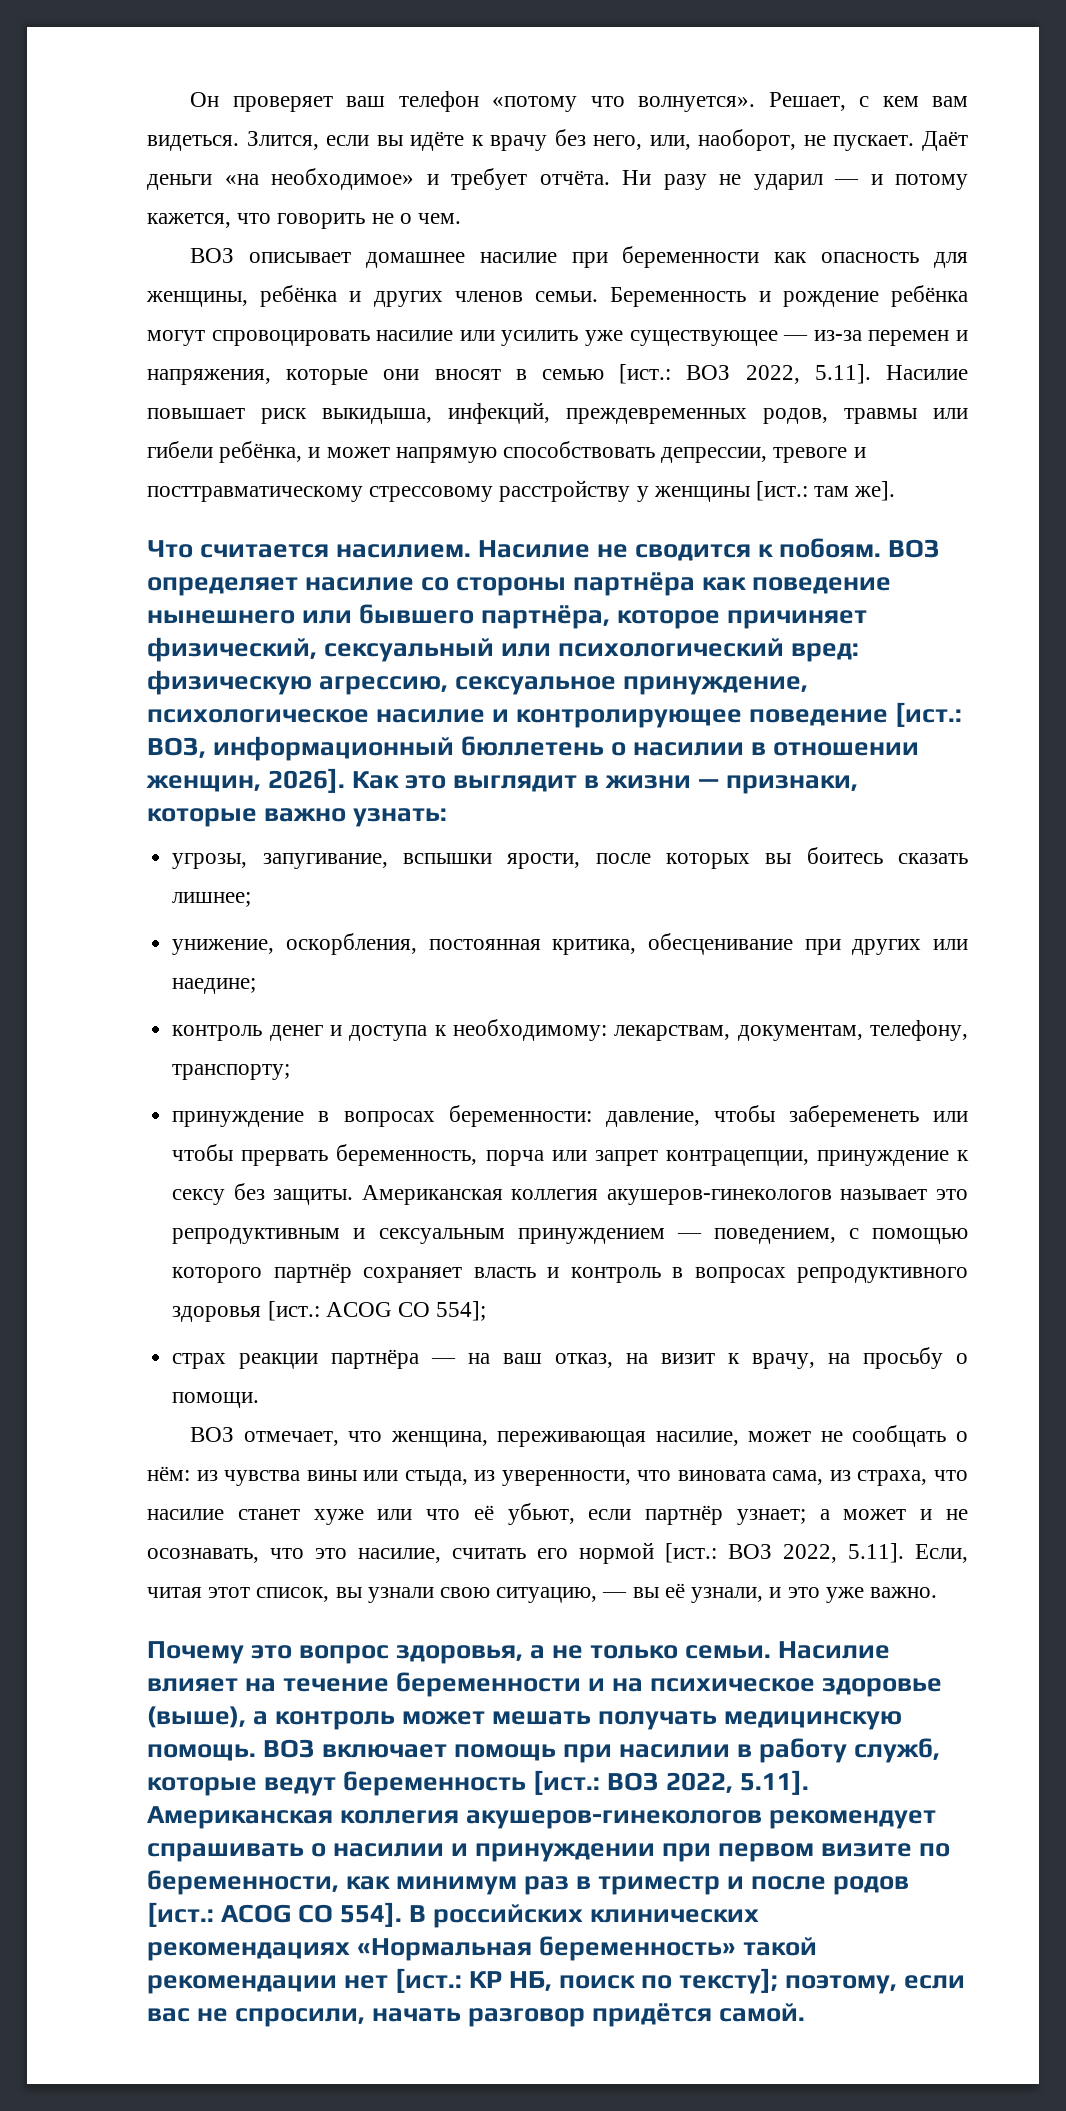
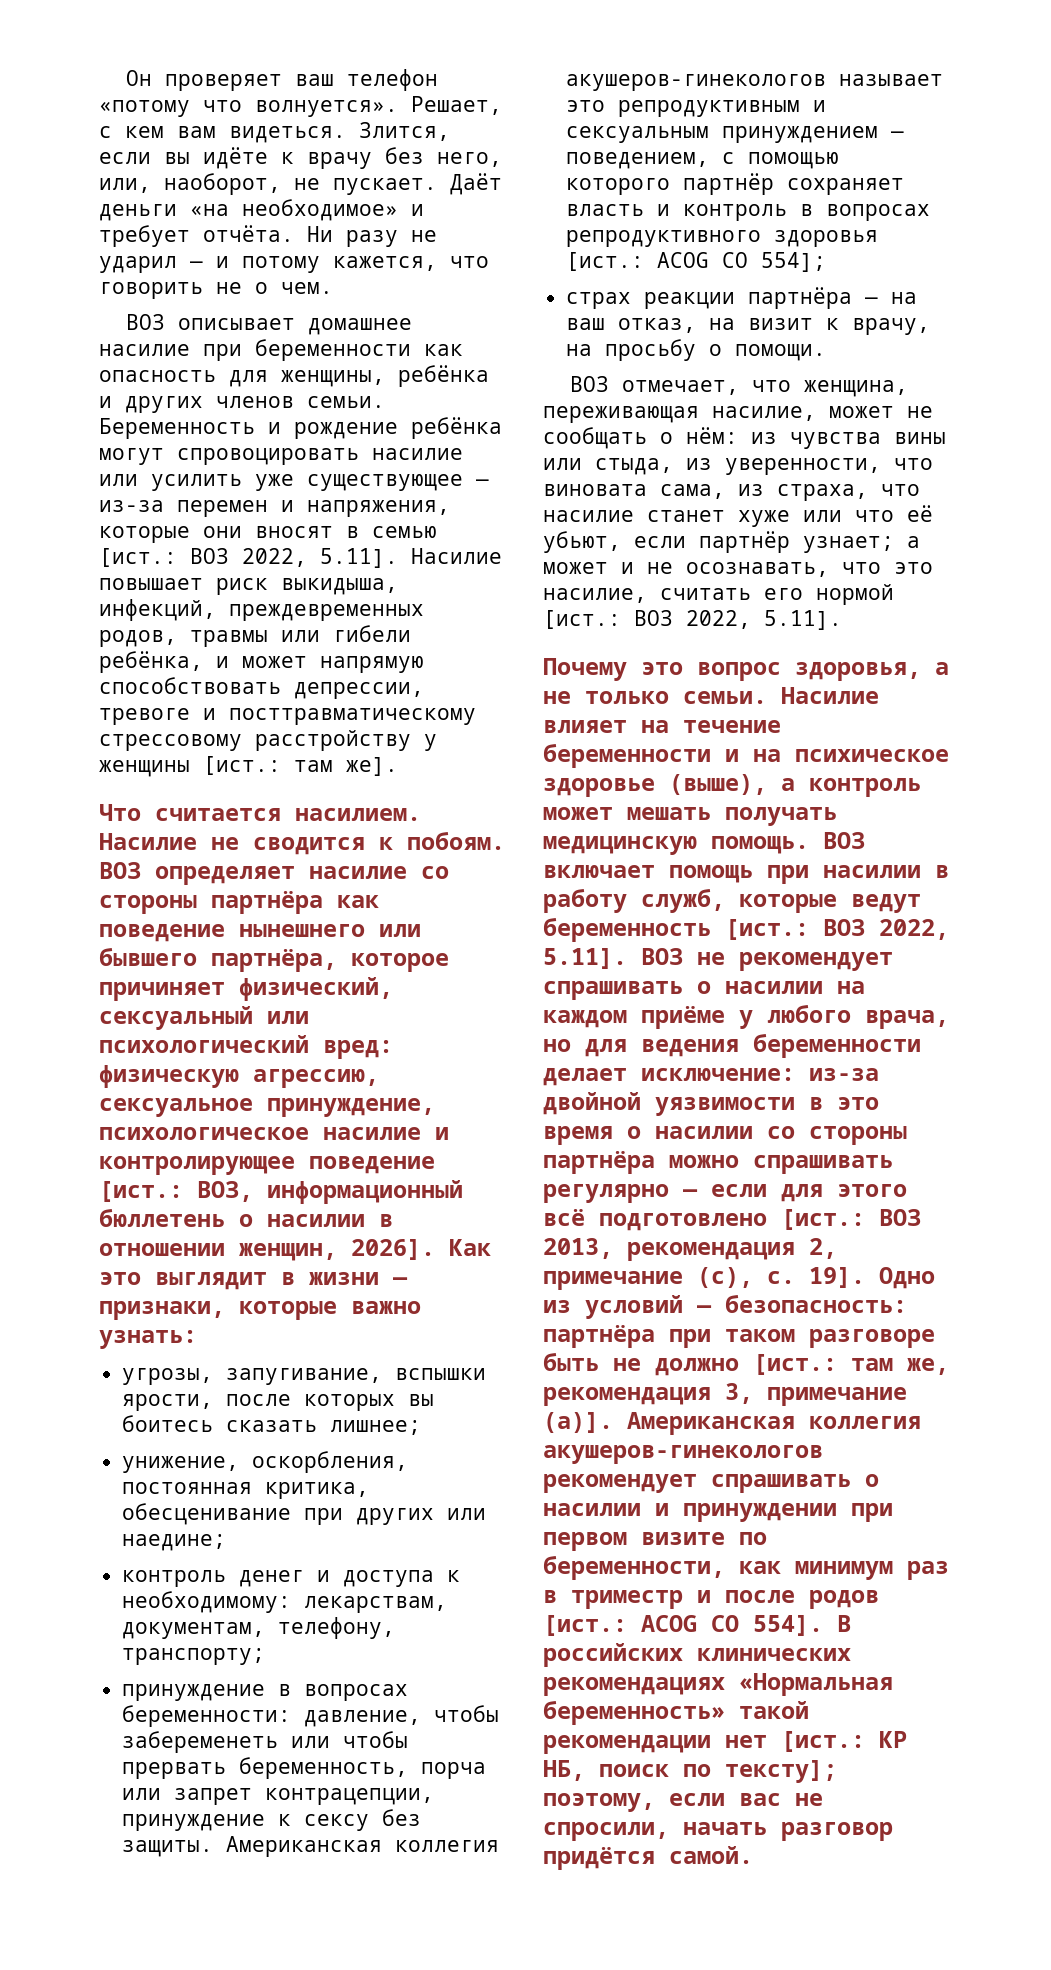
- ВОЗ отмечает, что женщина, переживающая насилие, может не сообщать о нём: из чувства вины или стыда, из уверенности, что виновата сама, из страха, что насилие станет хуже или что её убьют, если партнёр узнает; а может и не осознавать, что это насилие, считать его нормой [ист.: ВОЗ 2022, 5.11]. Если, читая этот список, вы узнали свою ситуацию, — вы её узнали, и это уже важно.
+ ВОЗ отмечает, что женщина, переживающая насилие, может не сообщать о нём: из чувства вины или стыда, из уверенности, что виновата сама, из страха, что насилие станет хуже или что её убьют, если партнёр узнает; а может и не осознавать, что это насилие, считать его нормой [ист.: ВОЗ 2022, 5.11].
- ВОЗ включает помощь при насилии в работу служб, которые ведут беременность [ист.: ВОЗ 2022, 5.11]. Американская коллегия акушеров-гинекологов рекомендует спрашивать о насилии и принуждении при первом визите по беременности, как минимум раз в триместр и после родов [ист.: ACOG CO 554].
+ ВОЗ включает помощь при насилии в работу служб, которые ведут беременность [ист.: ВОЗ 2022, 5.11]. ВОЗ не рекомендует спрашивать о насилии на каждом приёме у любого врача, но для ведения беременности делает исключение: из-за двойной уязвимости в это время о насилии со стороны партнёра можно спрашивать регулярно — если для этого всё подготовлено [ист.: ВОЗ 2013, рекомендация 2, примечание (c), с. 19]. Одно из условий — безопасность: партнёра при таком разговоре быть не должно [ист.: там же, рекомендация 3, примечание (a)]. Американская коллегия акушеров-гинекологов рекомендует спрашивать о насилии и принуждении при первом визите по беременности, как минимум раз в триместр и после родов [ист.: ACOG CO 554].

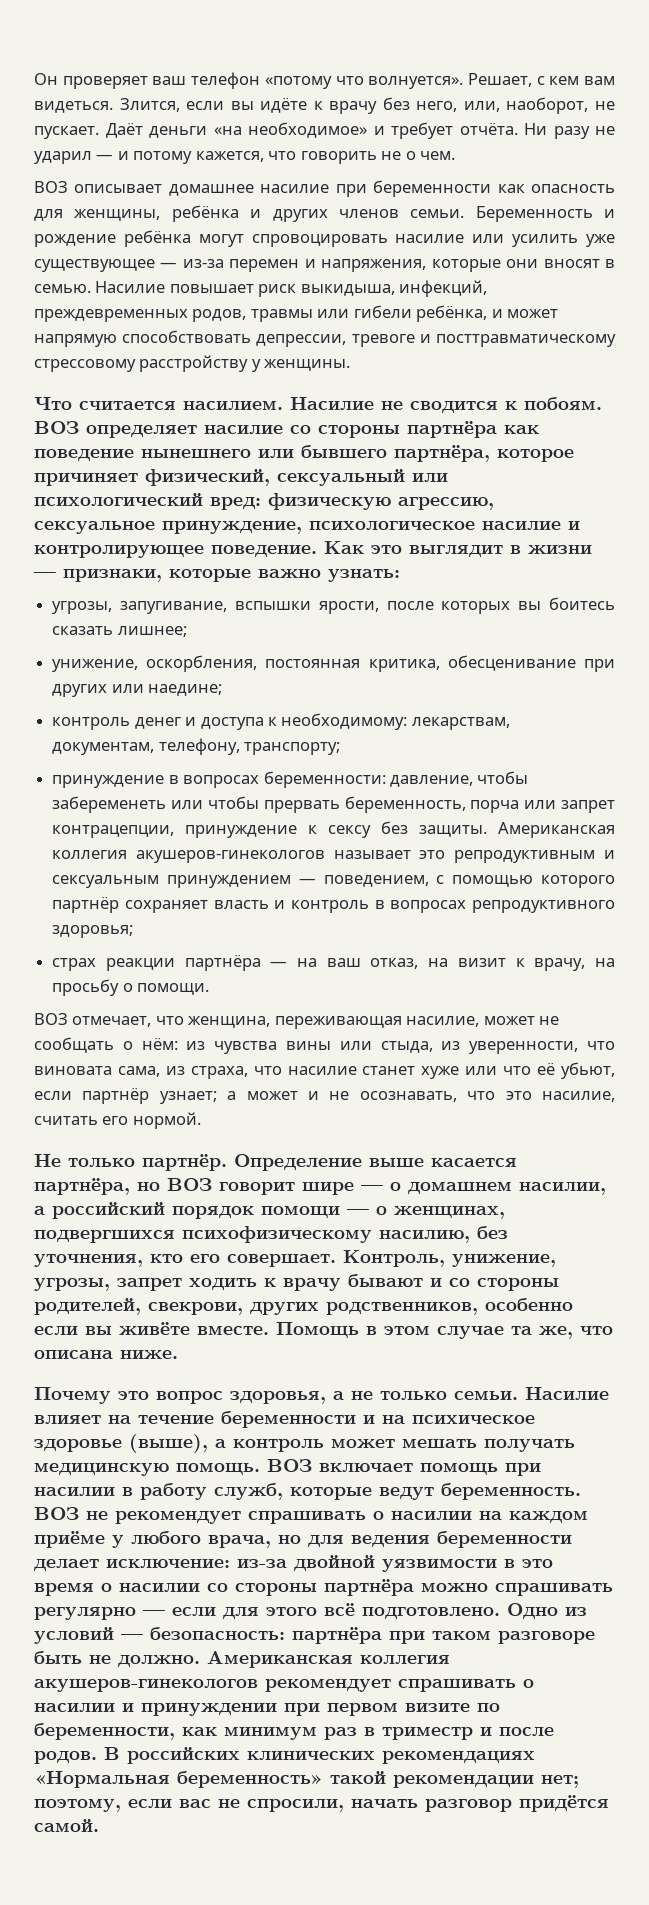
- Беременность и рождение ребёнка могут спровоцировать насилие или усилить уже существующее — из-за перемен и напряжения, которые они вносят в семью [ист.: ВОЗ 2022, 5.11]. Насилие повышает риск выкидыша, инфекций, преждевременных родов, травмы или гибели ребёнка, и может напрямую способствовать депрессии, тревоге и посттравматическому стрессовому расстройству у женщины [ист.: там же].
+ Беременность и рождение ребёнка могут спровоцировать насилие или усилить уже существующее — из-за перемен и напряжения, которые они вносят в семью. Насилие повышает риск выкидыша, инфекций, преждевременных родов, травмы или гибели ребёнка, и может напрямую способствовать депрессии, тревоге и посттравматическому стрессовому расстройству у женщины.
- ВОЗ определяет насилие со стороны партнёра как поведение нынешнего или бывшего партнёра, которое причиняет физический, сексуальный или психологический вред: физическую агрессию, сексуальное принуждение, психологическое насилие и контролирующее поведение [ист.: ВОЗ, информационный бюллетень о насилии в отношении женщин, 2026].
+ ВОЗ определяет насилие со стороны партнёра как поведение нынешнего или бывшего партнёра, которое причиняет физический, сексуальный или психологический вред: физическую агрессию, сексуальное принуждение, психологическое насилие и контролирующее поведение.
- Американская коллегия акушеров-гинекологов называет это репродуктивным и сексуальным принуждением — поведением, с помощью которого партнёр сохраняет власть и контроль в вопросах репродуктивного здоровья [ист.: ACOG CO 554];
+ Американская коллегия акушеров-гинекологов называет это репродуктивным и сексуальным принуждением — поведением, с помощью которого партнёр сохраняет власть и контроль в вопросах репродуктивного здоровья;
- ВОЗ отмечает, что женщина, переживающая насилие, может не сообщать о нём: из чувства вины или стыда, из уверенности, что виновата сама, из страха, что насилие станет хуже или что её убьют, если партнёр узнает; а может и не осознавать, что это насилие, считать его нормой [ист.: ВОЗ 2022, 5.11].
+ ВОЗ отмечает, что женщина, переживающая насилие, может не сообщать о нём: из чувства вины или стыда, из уверенности, что виновата сама, из страха, что насилие станет хуже или что её убьют, если партнёр узнает; а может и не осознавать, что это насилие, считать его нормой.
+ Не только партнёр. Определение выше касается партнёра, но ВОЗ говорит шире — о домашнем насилии, а российский порядок помощи — о женщинах, подвергшихся психофизическому насилию, без уточнения, кто его совершает. Контроль, унижение, угрозы, запрет ходить к врачу бывают и со стороны родителей, свекрови, других родственников, особенно если вы живёте вместе. Помощь в этом случае та же, что описана ниже.
- ВОЗ включает помощь при насилии в работу служб, которые ведут беременность [ист.: ВОЗ 2022, 5.11]. ВОЗ не рекомендует спрашивать о насилии на каждом приёме у любого врача, но для ведения беременности делает исключение: из-за двойной уязвимости в это время о насилии со стороны партнёра можно спрашивать регулярно — если для этого всё подготовлено [ист.: ВОЗ 2013, рекомендация 2, примечание (c), с. 19].
+ ВОЗ включает помощь при насилии в работу служб, которые ведут беременность. ВОЗ не рекомендует спрашивать о насилии на каждом приёме у любого врача, но для ведения беременности делает исключение: из-за двойной уязвимости в это время о насилии со стороны партнёра можно спрашивать регулярно — если для этого всё подготовлено.
- Одно из условий — безопасность: партнёра при таком разговоре быть не должно [ист.: там же, рекомендация 3, примечание (a)].
+ Одно из условий — безопасность: партнёра при таком разговоре быть не должно.
- Американская коллегия акушеров-гинекологов рекомендует спрашивать о насилии и принуждении при первом визите по беременности, как минимум раз в триместр и после родов [ист.: ACOG CO 554].
+ Американская коллегия акушеров-гинекологов рекомендует спрашивать о насилии и принуждении при первом визите по беременности, как минимум раз в триместр и после родов.
- В российских клинических рекомендациях «Нормальная беременность» такой рекомендации нет [ист.: КР НБ, поиск по тексту]; поэтому, если вас не спросили, начать разговор придётся самой.
+ В российских клинических рекомендациях «Нормальная беременность» такой рекомендации нет; поэтому, если вас не спросили, начать разговор придётся самой.

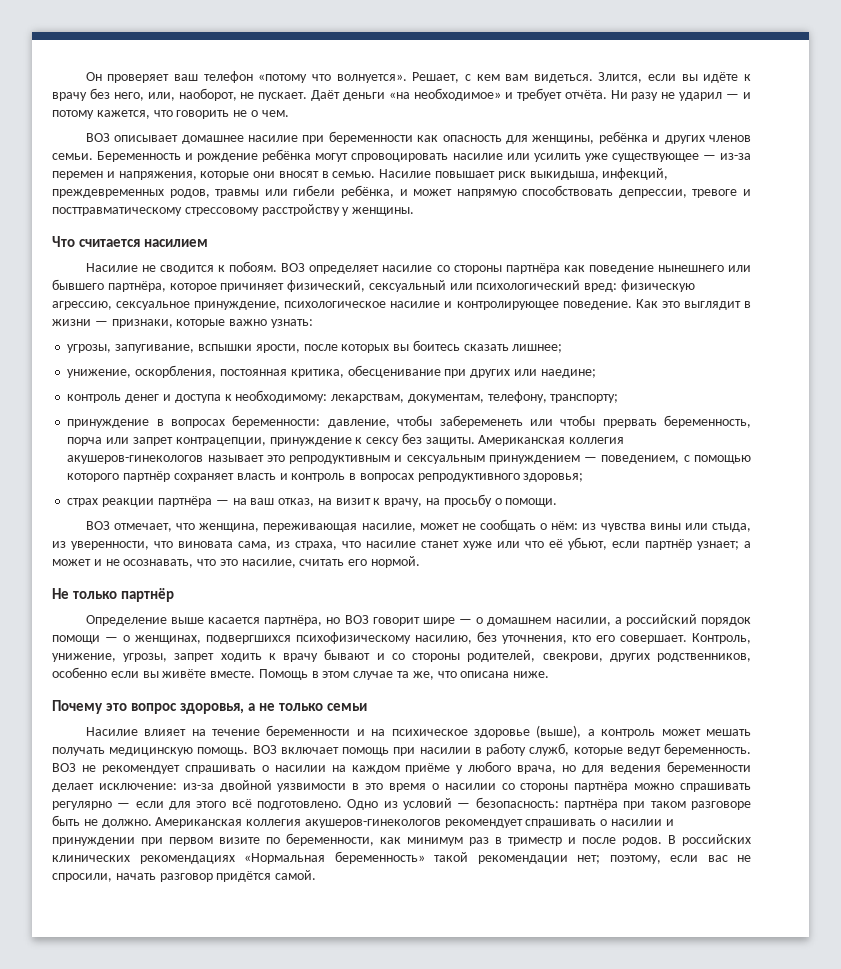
- Что считается насилием. Насилие не сводится к побоям.
+ Что считается насилием
+ Насилие не сводится к побоям.
- Не только партнёр. Определение выше касается партнёра, но ВОЗ говорит шире — о домашнем насилии, а российский порядок помощи — о женщинах, подвергшихся психофизическому насилию, без уточнения, кто его совершает.
+ Не только партнёр
+ Определение выше касается партнёра, но ВОЗ говорит шире — о домашнем насилии, а российский порядок помощи — о женщинах, подвергшихся психофизическому насилию, без уточнения, кто его совершает.
- Почему это вопрос здоровья, а не только семьи. Насилие влияет на течение беременности и на психическое здоровье (выше), а контроль может мешать получать медицинскую помощь.
+ Почему это вопрос здоровья, а не только семьи
+ Насилие влияет на течение беременности и на психическое здоровье (выше), а контроль может мешать получать медицинскую помощь.

